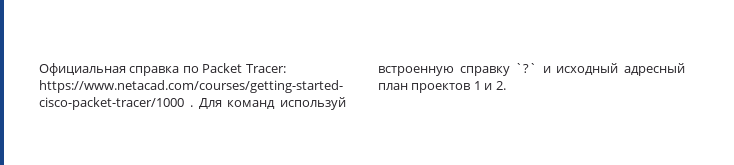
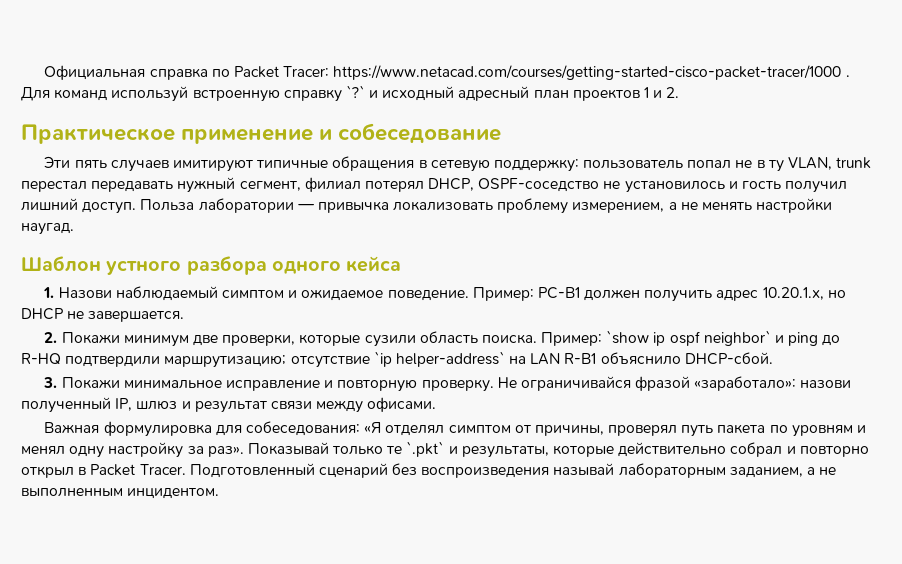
+ Практическое применение и собеседование
+ Эти пять случаев имитируют типичные обращения в сетевую поддержку: пользователь попал не в ту VLAN, trunk перестал передавать нужный сегмент, филиал потерял DHCP, OSPF-соседство не установилось и гость получил лишний доступ. Польза лаборатории — привычка локализовать проблему измерением, а не менять настройки наугад.
+ Шаблон устного разбора одного кейса
+ 1. Назови наблюдаемый симптом и ожидаемое поведение. Пример: PC-B1 должен получить адрес 10.20.1.x, но DHCP не завершается.
+ 2. Покажи минимум две проверки, которые сузили область поиска. Пример: `show ip ospf neighbor` и ping до R-HQ подтвердили маршрутизацию; отсутствие `ip helper-address` на LAN R-B1 объяснило DHCP-сбой.
+ 3. Покажи минимальное исправление и повторную проверку. Не ограничивайся фразой «заработало»: назови полученный IP, шлюз и результат связи между офисами.
+ Важная формулировка для собеседования: «Я отделял симптом от причины, проверял путь пакета по уровням и менял одну настройку за раз». Показывай только те `.pkt` и результаты, которые действительно собрал и повторно открыл в Packet Tracer. Подготовленный сценарий без воспроизведения называй лабораторным заданием, а не выполненным инцидентом.

